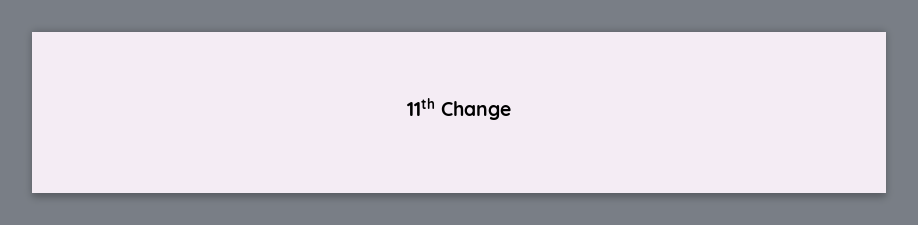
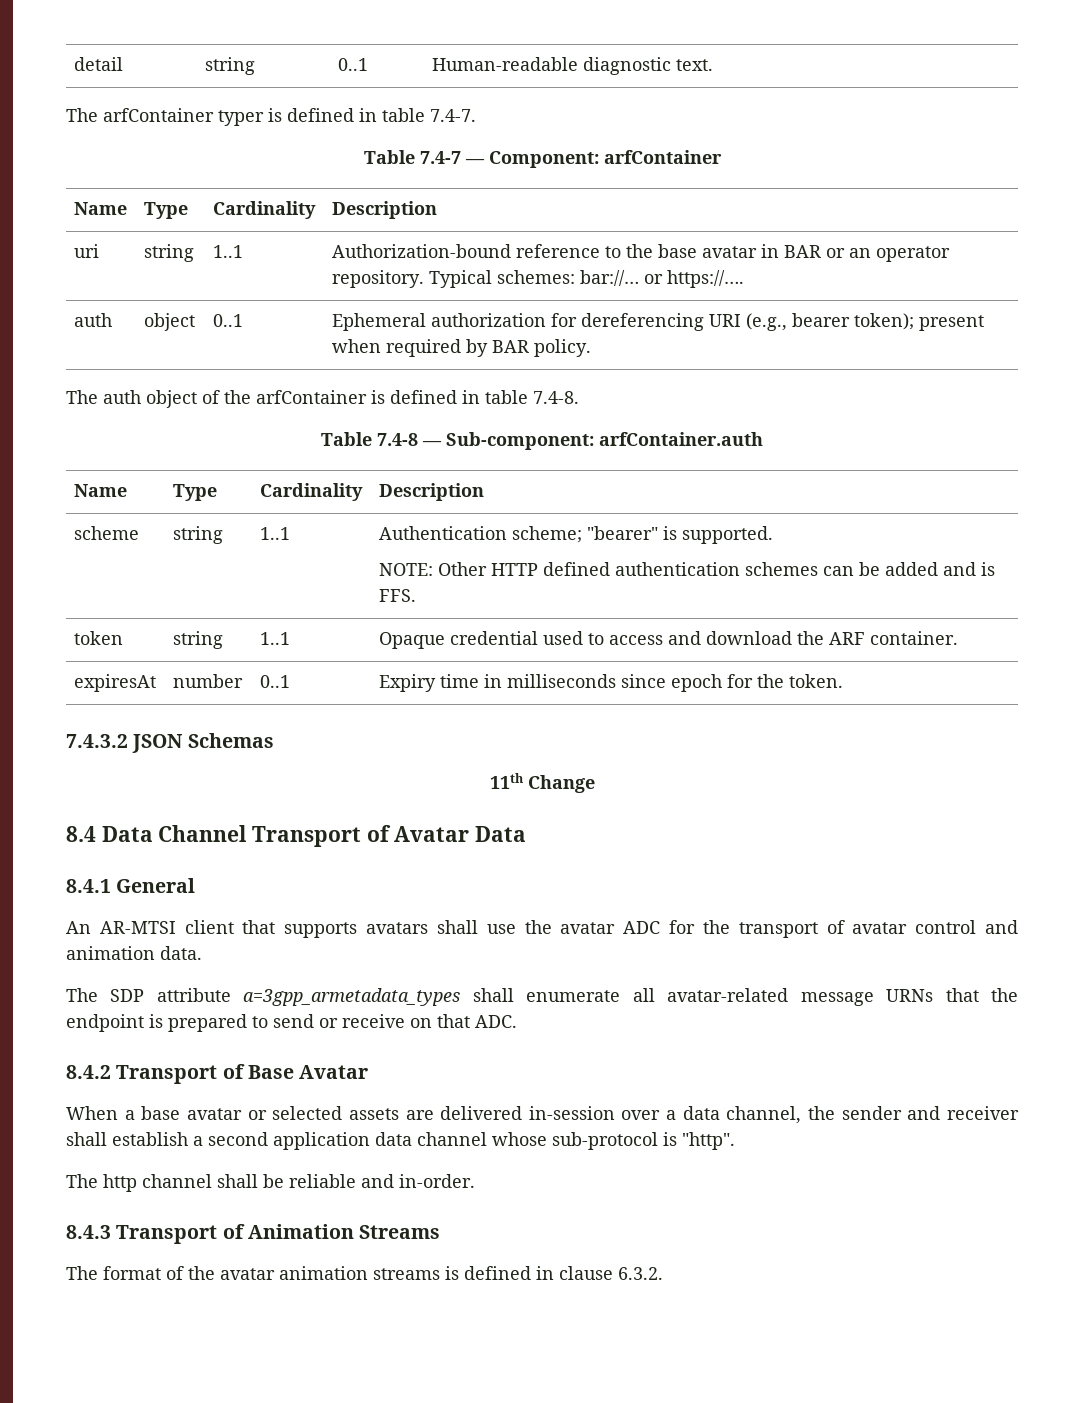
+ detail | string | 0..1 | Human-readable diagnostic text.
+ The arfContainer typer is defined in table 7.4-7.
+ Table 7.4-7 — Component: arfContainer
+ Name | Type | Cardinality | Description
+ uri | string | 1..1 | Authorization-bound reference to the base avatar in BAR or an operator repository. Typical schemes: bar://… or https://….
+ auth | object | 0..1 | Ephemeral authorization for dereferencing URI (e.g., bearer token); present when required by BAR policy.
+ The auth object of the arfContainer is defined in table 7.4-8.
+ Table 7.4-8 — Sub-component: arfContainer.auth
+ Name | Type | Cardinality | Description
+ scheme | string | 1..1 | Authentication scheme; "bearer" is supported.
+ NOTE: Other HTTP defined authentication schemes can be added and is FFS.
+ token | string | 1..1 | Opaque credential used to access and download the ARF container.
+ expiresAt | number | 0..1 | Expiry time in milliseconds since epoch for the token.
+ 7.4.3.2 JSON Schemas
  11th Change
+ 8.4 Data Channel Transport of Avatar Data
+ 8.4.1 General
+ An AR-MTSI client that supports avatars shall use the avatar ADC for the transport of avatar control and animation data.
+ The SDP attribute a=3gpp_armetadata_types shall enumerate all avatar-related message URNs that the endpoint is prepared to send or receive on that ADC.
+ 8.4.2 Transport of Base Avatar
+ When a base avatar or selected assets are delivered in-session over a data channel, the sender and receiver shall establish a second application data channel whose sub-protocol is "http".
+ The http channel shall be reliable and in-order.
+ 8.4.3 Transport of Animation Streams
+ The format of the avatar animation streams is defined in clause 6.3.2.

